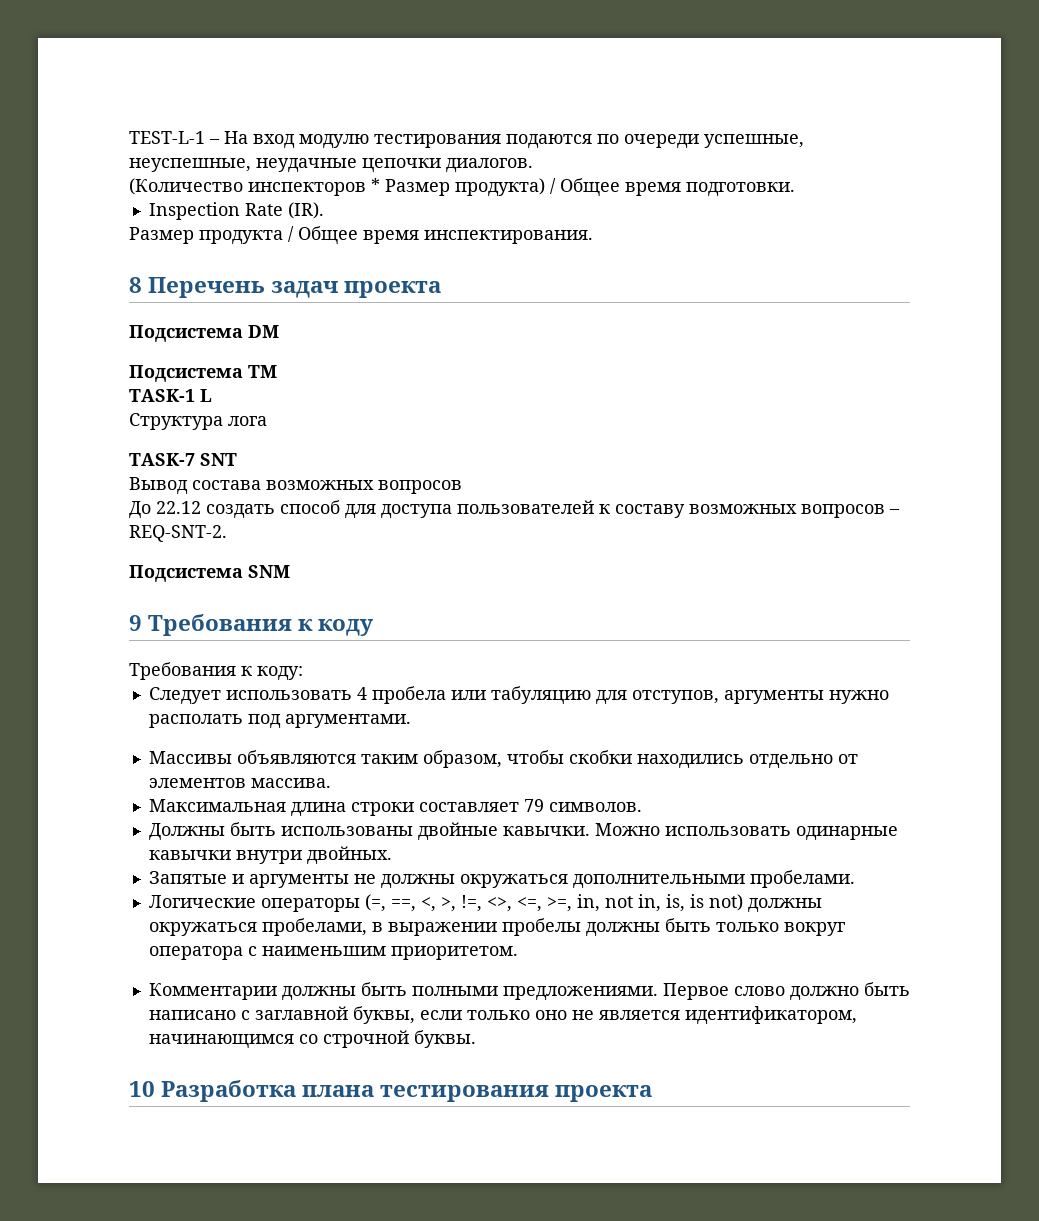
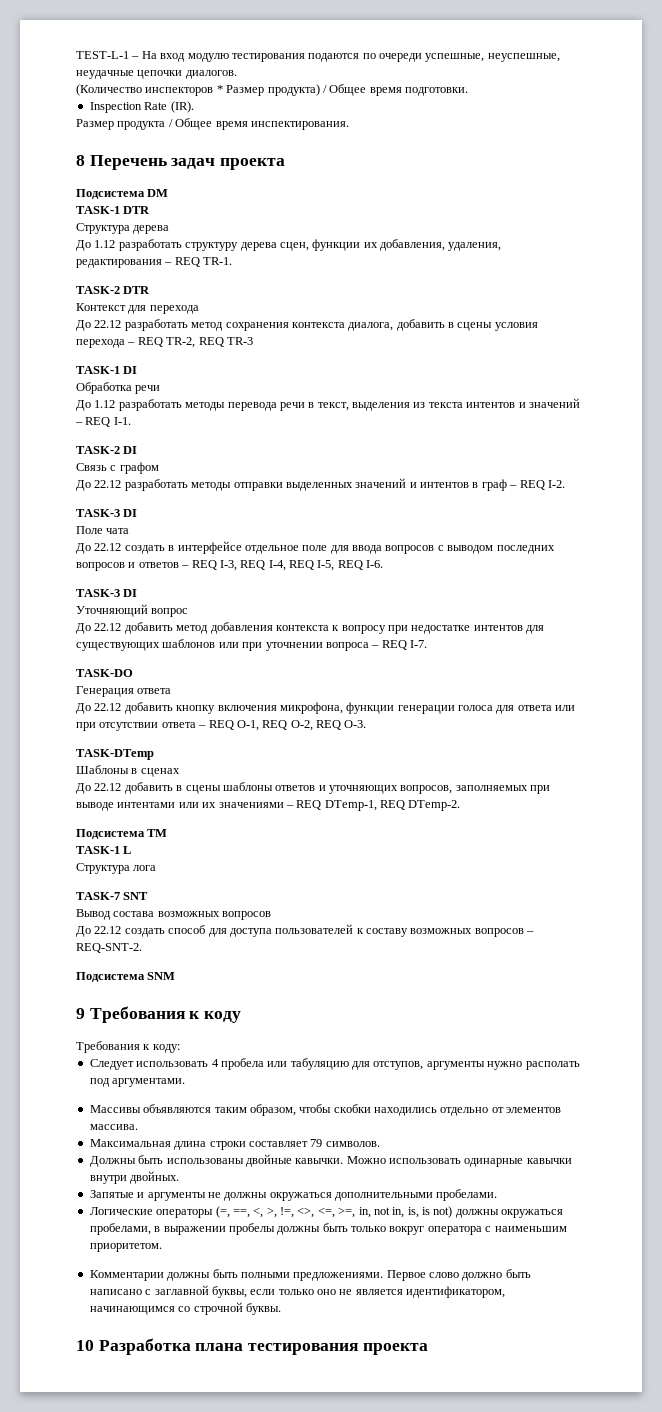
+ TASK-1 DTR
+ Структура дерева
+ До 1.12 разработать структуру дерева сцен, функции их добавления, удаления, редактирования – REQ TR-1.
+ TASK-2 DTR
+ Контекст для перехода
+ До 22.12 разработать метод сохранения контекста диалога, добавить в сцены условия перехода – REQ TR-2, REQ TR-3
+ TASK-1 DI
+ Обработка речи
+ До 1.12 разработать методы перевода речи в текст, выделения из текста интентов и значений – REQ I-1.
+ TASK-2 DI
+ Связь с графом
+ До 22.12 разработать методы отправки выделенных значений и интентов в граф – REQ I-2.
+ TASK-3 DI
+ Поле чата
+ До 22.12 создать в интерфейсе отдельное поле для ввода вопросов с выводом последних вопросов и ответов – REQ I-3, REQ I-4, REQ I-5, REQ I-6.
+ TASK-3 DI
+ Уточняющий вопрос
+ До 22.12 добавить метод добавления контекста к вопросу при недостатке интентов для существующих шаблонов или при уточнении вопроса – REQ I-7.
+ TASK-DO
+ Генерация ответа
+ До 22.12 добавить кнопку включения микрофона, функции генерации голоса для ответа или при отсутствии ответа – REQ O-1, REQ O-2, REQ O-3.
+ TASK-DTemp
+ Шаблоны в сценах
+ До 22.12 добавить в сцены шаблоны ответов и уточняющих вопросов, заполняемых при выводе интентами или их значениями – REQ DTemp-1, REQ DTemp-2.

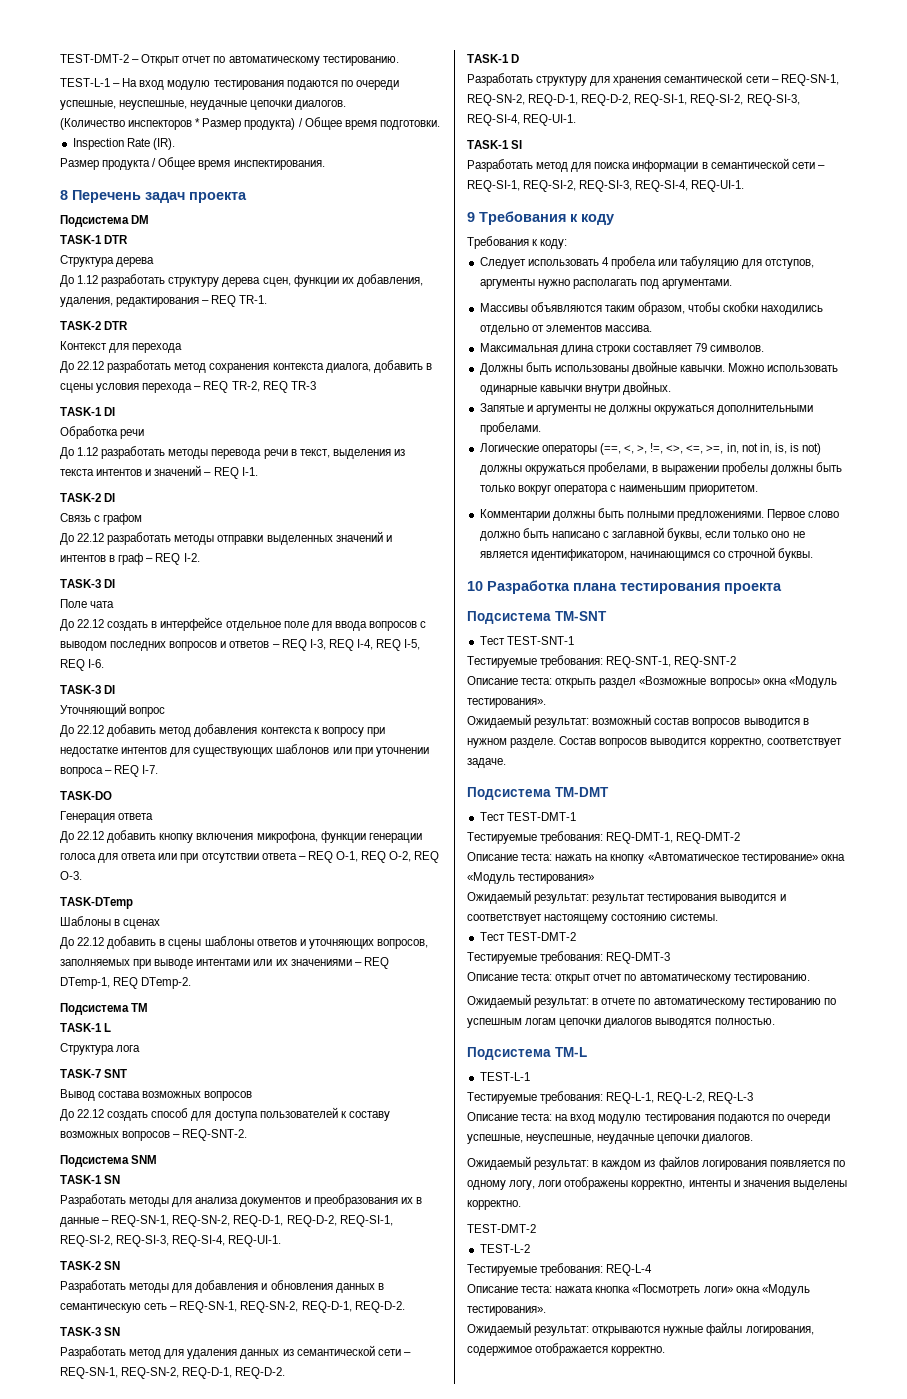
+ TEST-DMT-2 – Открыт отчет по автоматическому тестированию.
+ TASK-1 SN
+ Разработать методы для анализа документов и преобразования их в данные – REQ-SN-1, REQ-SN-2, REQ-D-1, REQ-D-2, REQ-SI-1, REQ-SI-2, REQ-SI-3, REQ-SI-4, REQ-UI-1.
+ TASK-2 SN
+ Разработать методы для добавления и обновления данных в семантическую сеть – REQ-SN-1, REQ-SN-2, REQ-D-1, REQ-D-2.
+ TASK-3 SN
+ Разработать метод для удаления данных из семантической сети – REQ-SN-1, REQ-SN-2, REQ-D-1, REQ-D-2.
+ TASK-1 D
+ Разработать структуру для хранения семантической сети – REQ-SN-1, REQ-SN-2, REQ-D-1, REQ-D-2, REQ-SI-1, REQ-SI-2, REQ-SI-3, REQ-SI-4, REQ-UI-1.
+ TASK-1 SI
+ Разработать метод для поиска информации в семантической сети – REQ-SI-1, REQ-SI-2, REQ-SI-3, REQ-SI-4, REQ-UI-1.
- Следует использовать 4 пробела или табуляцию для отступов, аргументы нужно располать под аргументами.
+ Следует использовать 4 пробела или табуляцию для отступов, аргументы нужно располагать под аргументами.
- Логические операторы (=, ==, <, >, !=, <>, <=, >=, in, not in, is, is not) должны окружаться пробелами, в выражении пробелы должны быть только вокруг оператора с наименьшим приоритетом.
+ Логические операторы (==, <, >, !=, <>, <=, >=, in, not in, is, is not) должны окружаться пробелами, в выражении пробелы должны быть только вокруг оператора с наименьшим приоритетом.
+ Подсистема TM-SNT
+ Тест TEST-SNT-1
+ Тестируемые требования: REQ-SNT-1, REQ-SNT-2
+ Описание теста: открыть раздел «Возможные вопросы» окна «Модуль тестирования».
+ Ожидаемый результат: возможный состав вопросов выводится в нужном разделе. Состав вопросов выводится корректно, соответствует задаче.
+ Подсистема TM-DMT
+ Тест TEST-DMT-1
+ Тестируемые требования: REQ-DMT-1, REQ-DMT-2
+ Описание теста: нажать на кнопку «Автоматическое тестирование» окна «Модуль тестирования»
+ Ожидаемый результат: результат тестирования выводится и соответствует настоящему состоянию системы.
+ Тест TEST-DMT-2
+ Тестируемые требования: REQ-DMT-3
+ Описание теста: открыт отчет по автоматическому тестированию.
+ Ожидаемый результат: в отчете по автоматическому тестированию по успешным логам цепочки диалогов выводятся полностью.
+ Подсистема TM-L
+ TEST-L-1
+ Тестируемые требования: REQ-L-1, REQ-L-2, REQ-L-3
+ Описание теста: на вход модулю тестирования подаются по очереди успешные, неуспешные, неудачные цепочки диалогов.
+ Ожидаемый результат: в каждом из файлов логирования появляется по одному логу, логи отображены корректно, интенты и значения выделены корректно.
+ TEST-DMT-2
+ TEST-L-2
+ Тестируемые требования: REQ-L-4
+ Описание теста: нажата кнопка «Посмотреть логи» окна «Модуль тестирования».
+ Ожидаемый результат: открываются нужные файлы логирования, содержимое отображается корректно.

